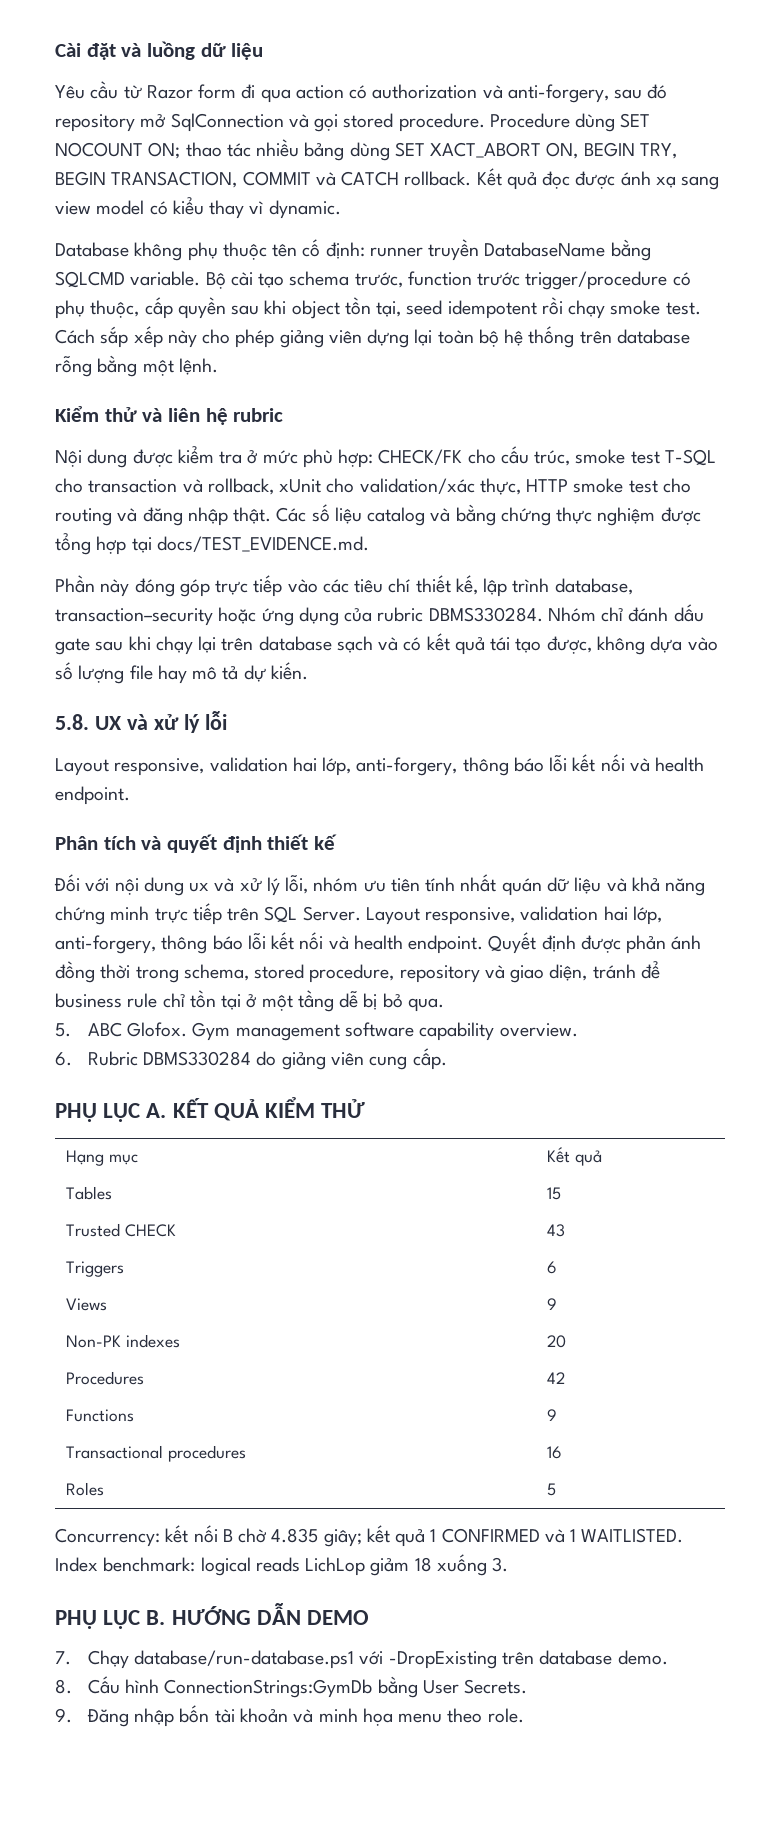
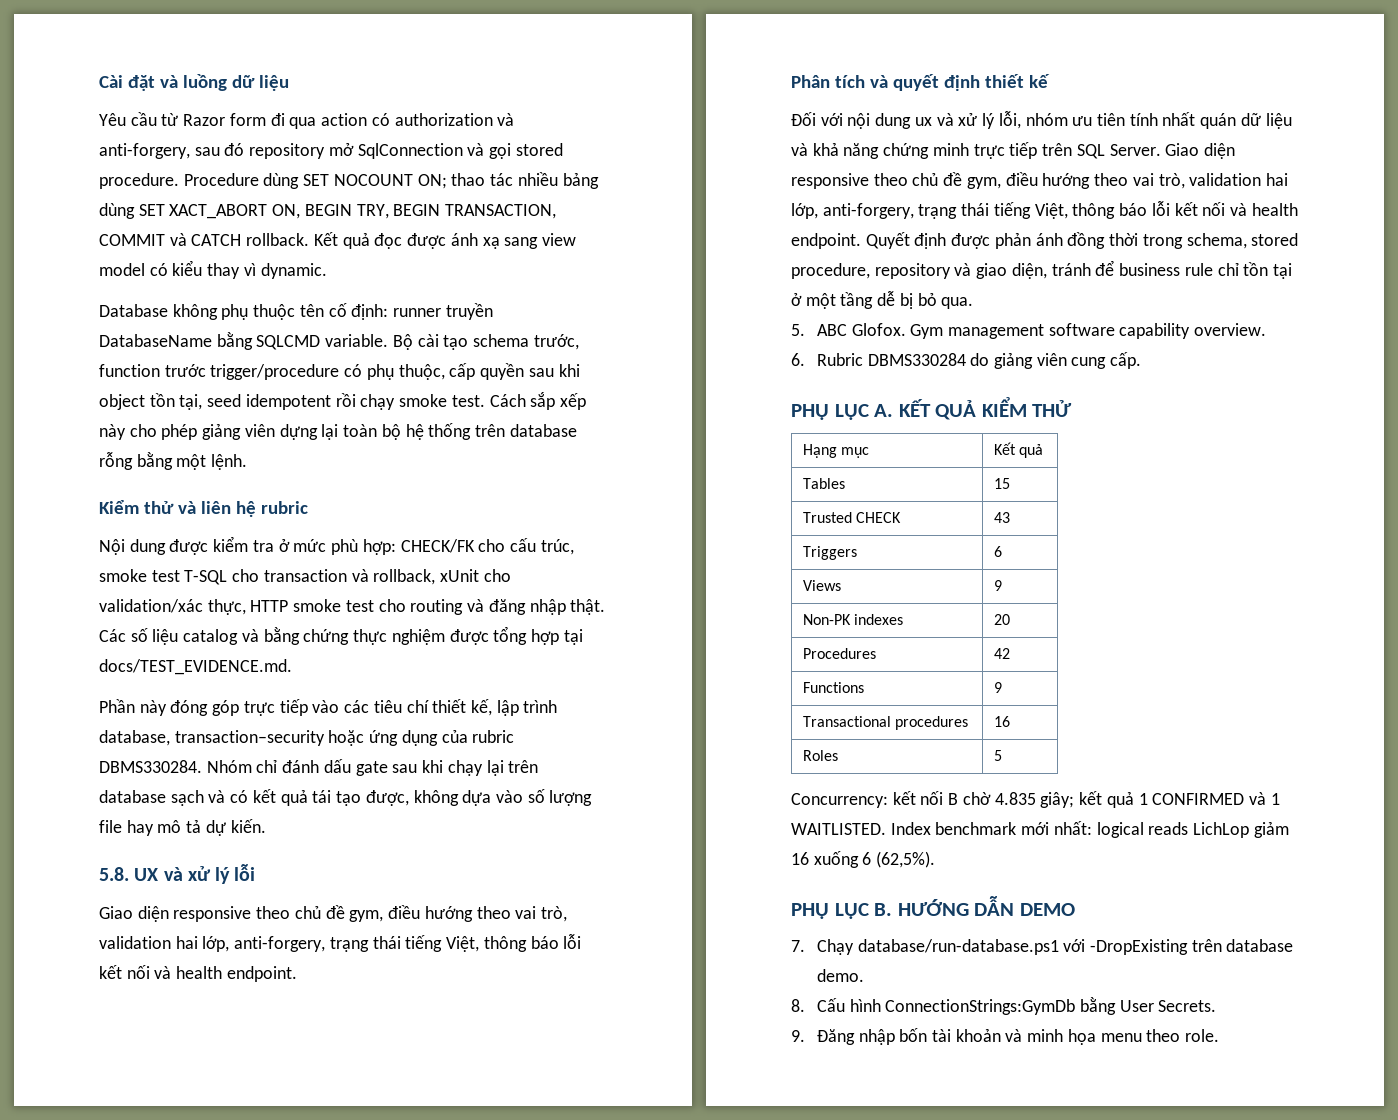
  5.8. UX và xử lý lỗi
- Layout responsive, validation hai lớp, anti-forgery, thông báo lỗi kết nối và health endpoint.
+ Giao diện responsive theo chủ đề gym, điều hướng theo vai trò, validation hai lớp, anti-forgery, trạng thái tiếng Việt, thông báo lỗi kết nối và health endpoint.
- Đối với nội dung ux và xử lý lỗi, nhóm ưu tiên tính nhất quán dữ liệu và khả năng chứng minh trực tiếp trên SQL Server. Layout responsive, validation hai lớp, anti-forgery, thông báo lỗi kết nối và health endpoint.
+ Đối với nội dung ux và xử lý lỗi, nhóm ưu tiên tính nhất quán dữ liệu và khả năng chứng minh trực tiếp trên SQL Server. Giao diện responsive theo chủ đề gym, điều hướng theo vai trò, validation hai lớp, anti-forgery, trạng thái tiếng Việt, thông báo lỗi kết nối và health endpoint.
- Index benchmark: logical reads LichLop giảm 18 xuống 3.
+ Index benchmark mới nhất: logical reads LichLop giảm 16 xuống 6 (62,5%).

